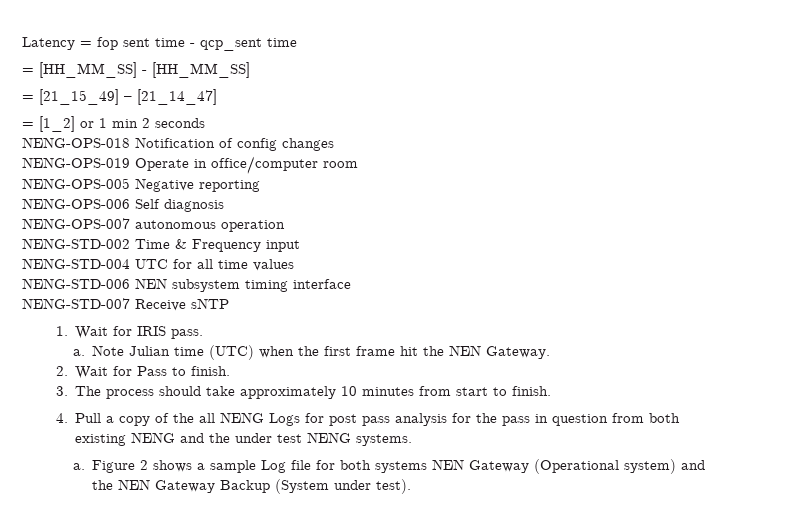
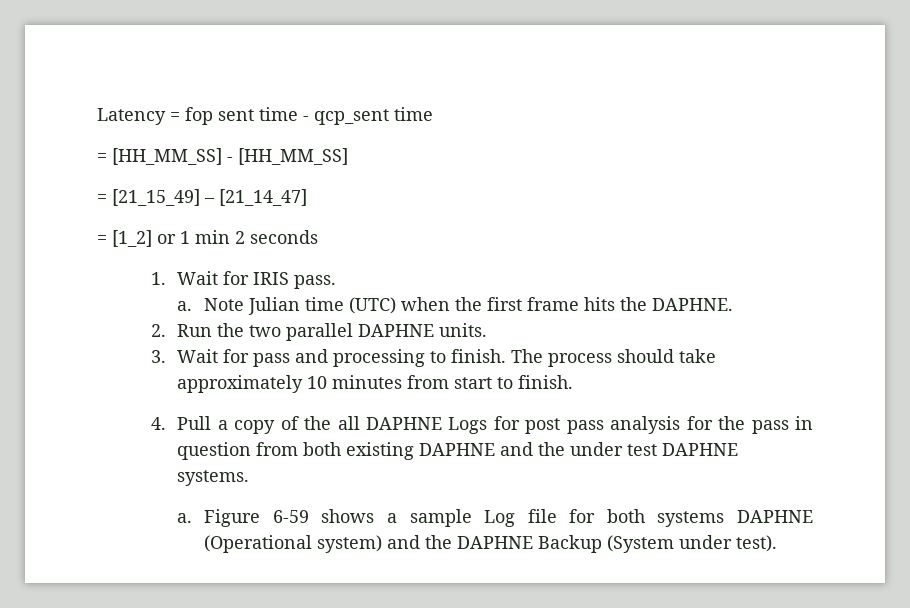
- NENG-OPS-018 Notification of config changes
- NENG-OPS-019 Operate in office/computer room
- NENG-OPS-005 Negative reporting
- NENG-OPS-006 Self diagnosis
- NENG-OPS-007 autonomous operation
- NENG-STD-002 Time & Frequency input
- NENG-STD-004 UTC for all time values
- NENG-STD-006 NEN subsystem timing interface
- NENG-STD-007 Receive sNTP
- Note Julian time (UTC) when the first frame hit the NEN Gateway.
- 2. Wait for Pass to finish.
- 3. The process should take approximately 10 minutes from start to finish.
+ Note Julian time (UTC) when the first frame hits the DAPHNE.
+ 2. Run the two parallel DAPHNE units.
+ 3. Wait for pass and processing to finish. The process should take approximately 10 minutes from start to finish.
- 4. Pull a copy of the all NENG Logs for post pass analysis for the pass in question from both existing NENG and the under test NENG systems.
+ 4. Pull a copy of the all DAPHNE Logs for post pass analysis for the pass in question from both existing DAPHNE and the under test DAPHNE systems.
- Figure 2 shows a sample Log file for both systems NEN Gateway (Operational system) and the NEN Gateway Backup (System under test).
+ Figure 6-59 shows a sample Log file for both systems DAPHNE (Operational system) and the DAPHNE Backup (System under test).

